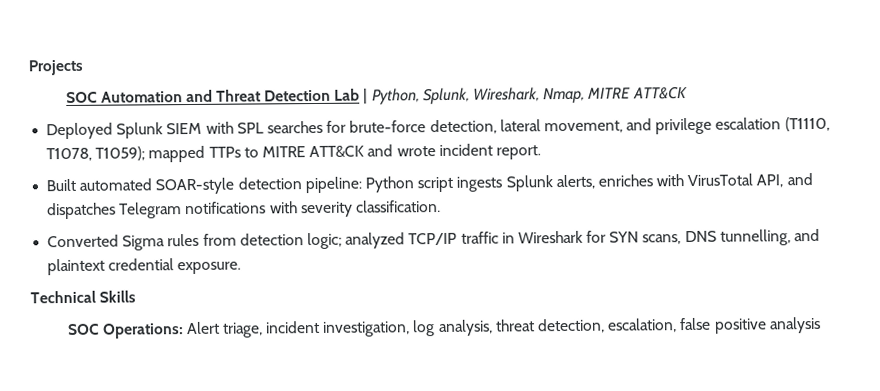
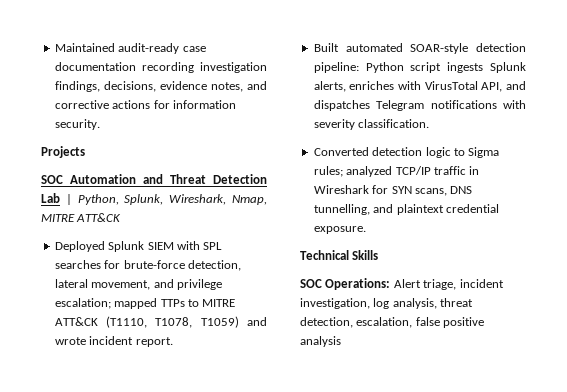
+ Maintained audit-ready case documentation recording investigation findings, decisions, evidence notes, and corrective actions for information security.
- Deployed Splunk SIEM with SPL searches for brute-force detection, lateral movement, and privilege escalation (T1110, T1078, T1059); mapped TTPs to MITRE ATT&CK and wrote incident report.
+ Deployed Splunk SIEM with SPL searches for brute-force detection, lateral movement, and privilege escalation; mapped TTPs to MITRE ATT&CK (T1110, T1078, T1059) and wrote incident report.
- Converted Sigma rules from detection logic; analyzed TCP/IP traffic in Wireshark for SYN scans, DNS tunnelling, and plaintext credential exposure.
+ Converted detection logic to Sigma rules; analyzed TCP/IP traffic in Wireshark for SYN scans, DNS tunnelling, and plaintext credential exposure.

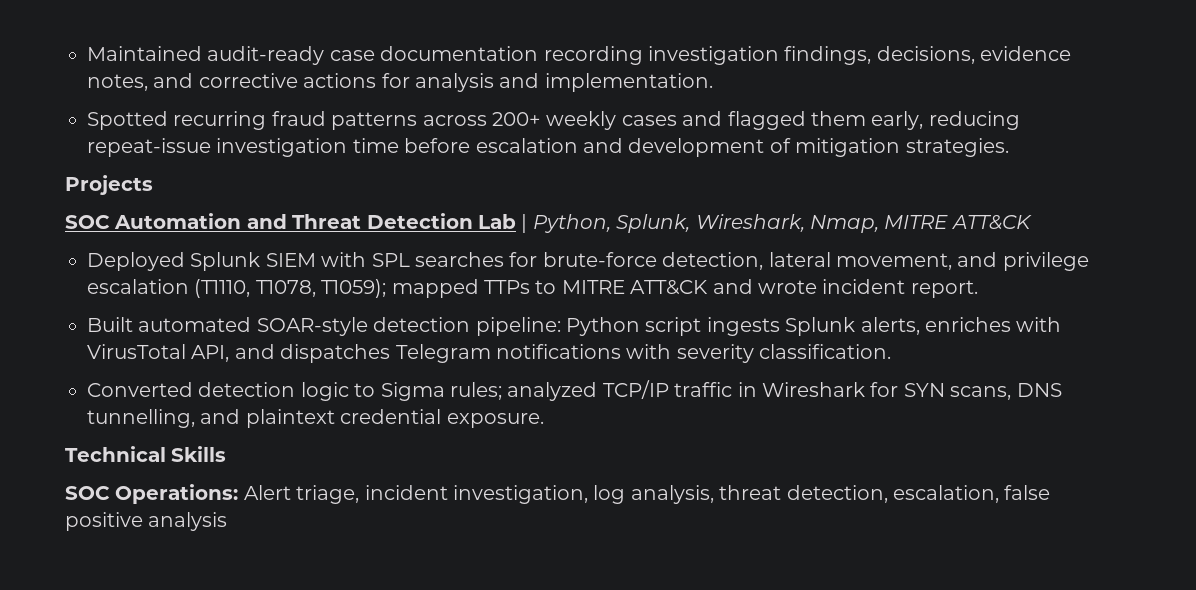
- Maintained audit-ready case documentation recording investigation findings, decisions, evidence notes, and corrective actions for information security.
+ Maintained audit-ready case documentation recording investigation findings, decisions, evidence notes, and corrective actions for analysis and implementation.
+ Spotted recurring fraud patterns across 200+ weekly cases and flagged them early, reducing repeat-issue investigation time before escalation and development of mitigation strategies.
- Deployed Splunk SIEM with SPL searches for brute-force detection, lateral movement, and privilege escalation; mapped TTPs to MITRE ATT&CK (T1110, T1078, T1059) and wrote incident report.
+ Deployed Splunk SIEM with SPL searches for brute-force detection, lateral movement, and privilege escalation (T1110, T1078, T1059); mapped TTPs to MITRE ATT&CK and wrote incident report.

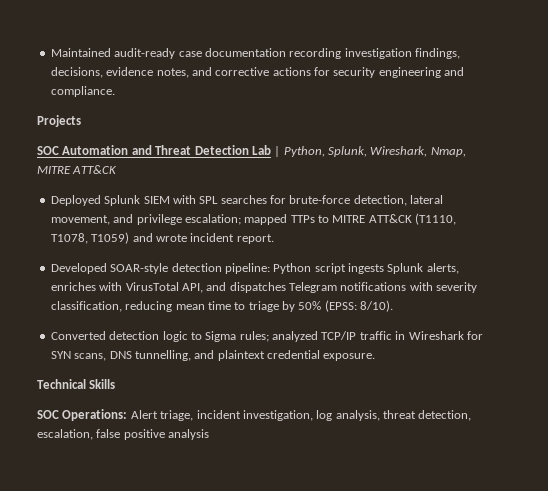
- Maintained audit-ready case documentation recording investigation findings, decisions, evidence notes, and corrective actions for analysis and implementation.
- Spotted recurring fraud patterns across 200+ weekly cases and flagged them early, reducing repeat-issue investigation time before escalation and development of mitigation strategies.
+ Maintained audit-ready case documentation recording investigation findings, decisions, evidence notes, and corrective actions for security engineering and compliance.
- Deployed Splunk SIEM with SPL searches for brute-force detection, lateral movement, and privilege escalation (T1110, T1078, T1059); mapped TTPs to MITRE ATT&CK and wrote incident report.
+ Deployed Splunk SIEM with SPL searches for brute-force detection, lateral movement, and privilege escalation; mapped TTPs to MITRE ATT&CK (T1110, T1078, T1059) and wrote incident report.
- Built automated SOAR-style detection pipeline: Python script ingests Splunk alerts, enriches with VirusTotal API, and dispatches Telegram notifications with severity classification.
+ Developed SOAR-style detection pipeline: Python script ingests Splunk alerts, enriches with VirusTotal API, and dispatches Telegram notifications with severity classification, reducing mean time to triage by 50% (EPSS: 8/10).

